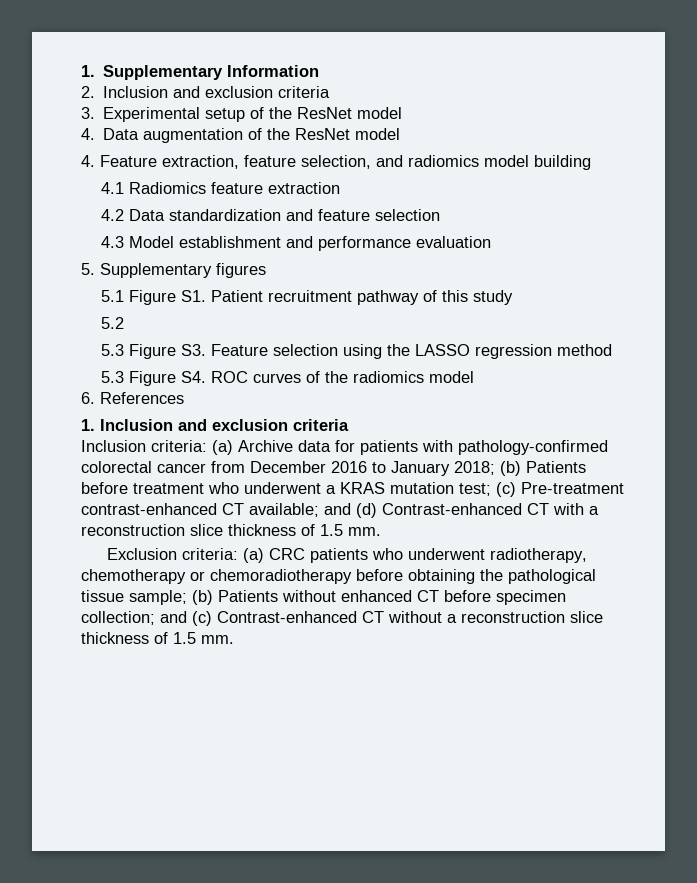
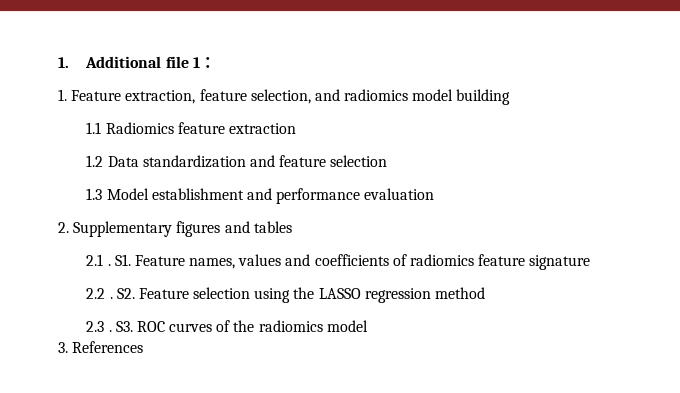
- 1. Supplementary Information
- 2. Inclusion and exclusion criteria
- 3. Experimental setup of the ResNet model
- 4. Data augmentation of the ResNet model
- 4. Feature extraction, feature selection, and radiomics model building
+ 1. Additional file 1：
+ 1. Feature extraction, feature selection, and radiomics model building
- 4.1 Radiomics feature extraction
+ 1.1 Radiomics feature extraction
- 4.2 Data standardization and feature selection
+ 1.2 Data standardization and feature selection
- 4.3 Model establishment and performance evaluation
+ 1.3 Model establishment and performance evaluation
- 5. Supplementary figures
- 5.1 Figure S1. Patient recruitment pathway of this study
- 5.2
- 5.3 Figure S3. Feature selection using the LASSO regression method
+ 2. Supplementary figures and tables
+ 2.1 . S1. Feature names, values and coefficients of radiomics feature signature
+ 2.2 . S2. Feature selection using the LASSO regression method
- 5.3 Figure S4. ROC curves of the radiomics model
+ 2.3 . S3. ROC curves of the radiomics model
- 6. References
+ 3. References
- 1. Inclusion and exclusion criteria
- Inclusion criteria: (a) Archive data for patients with pathology-confirmed colorectal cancer from December 2016 to January 2018; (b) Patients before treatment who underwent a KRAS mutation test; (c) Pre-treatment contrast-enhanced CT available; and (d) Contrast-enhanced CT with a reconstruction slice thickness of 1.5 mm.
- Exclusion criteria: (a) CRC patients who underwent radiotherapy, chemotherapy or chemoradiotherapy before obtaining the pathological tissue sample; (b) Patients without enhanced CT before specimen collection; and (c) Contrast-enhanced CT without a reconstruction slice thickness of 1.5 mm.

